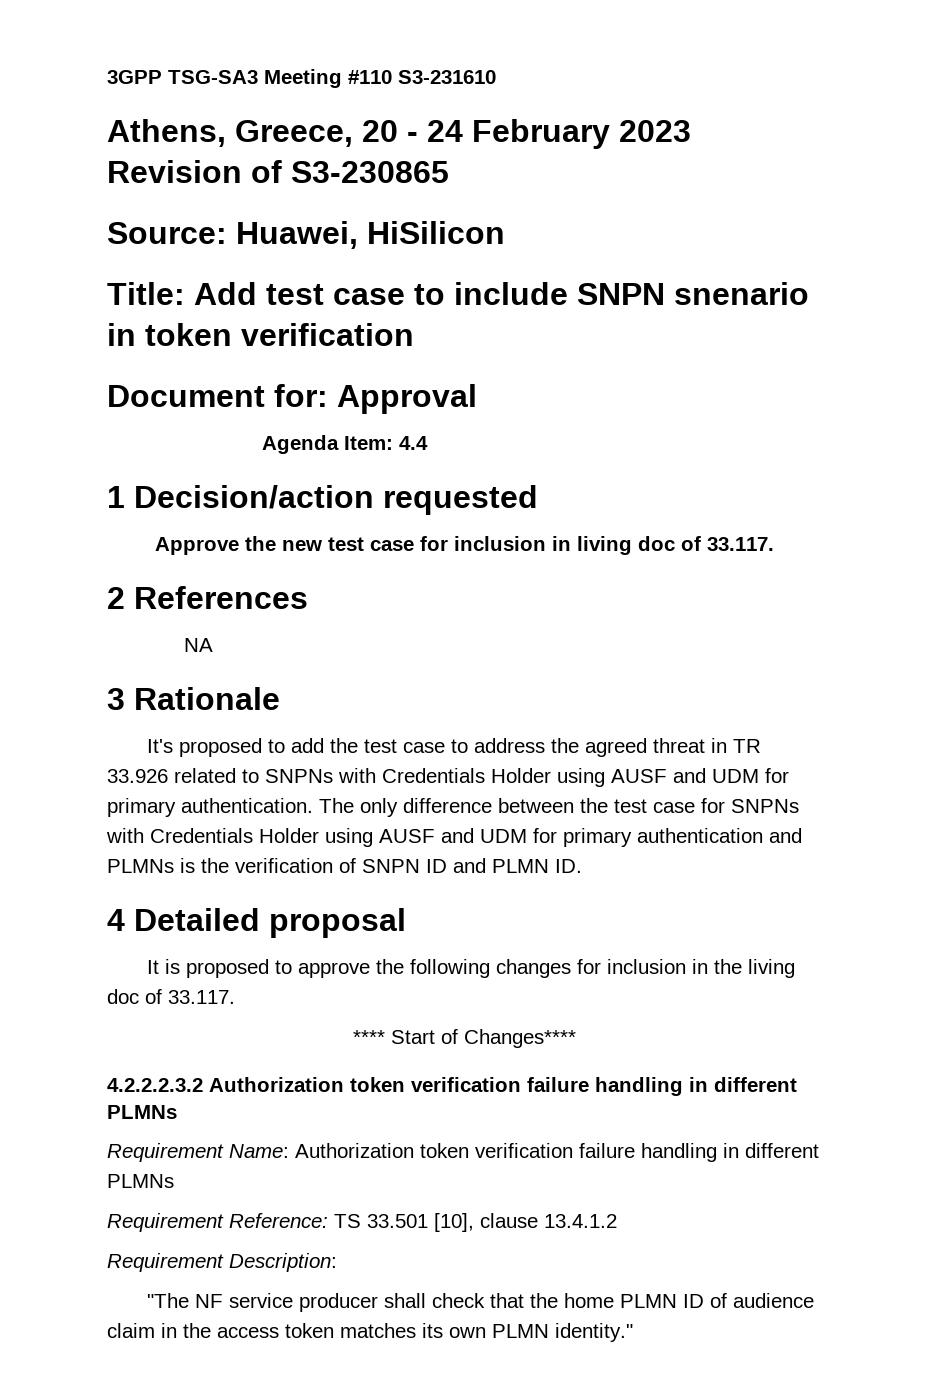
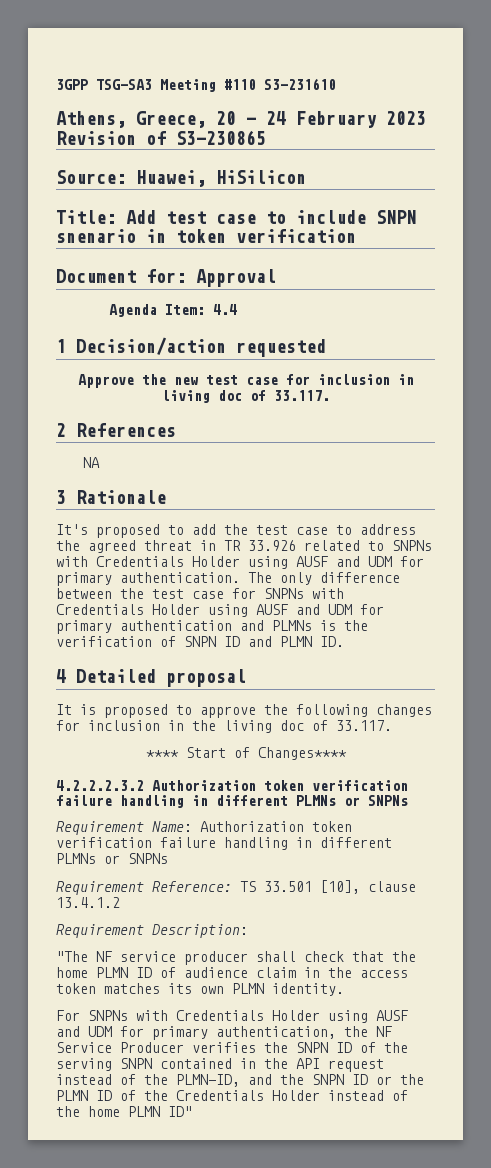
- 4.2.2.2.3.2 Authorization token verification failure handling in different PLMNs
+ 4.2.2.2.3.2 Authorization token verification failure handling in different PLMNs or SNPNs
- Requirement Name: Authorization token verification failure handling in different PLMNs
+ Requirement Name: Authorization token verification failure handling in different PLMNs or SNPNs
- "The NF service producer shall check that the home PLMN ID of audience claim in the access token matches its own PLMN identity."
+ "The NF service producer shall check that the home PLMN ID of audience claim in the access token matches its own PLMN identity.
+ For SNPNs with Credentials Holder using AUSF and UDM for primary authentication, the NF Service Producer verifies the SNPN ID of the serving SNPN contained in the API request instead of the PLMN-ID, and the SNPN ID or the PLMN ID of the Credentials Holder instead of the home PLMN ID"

